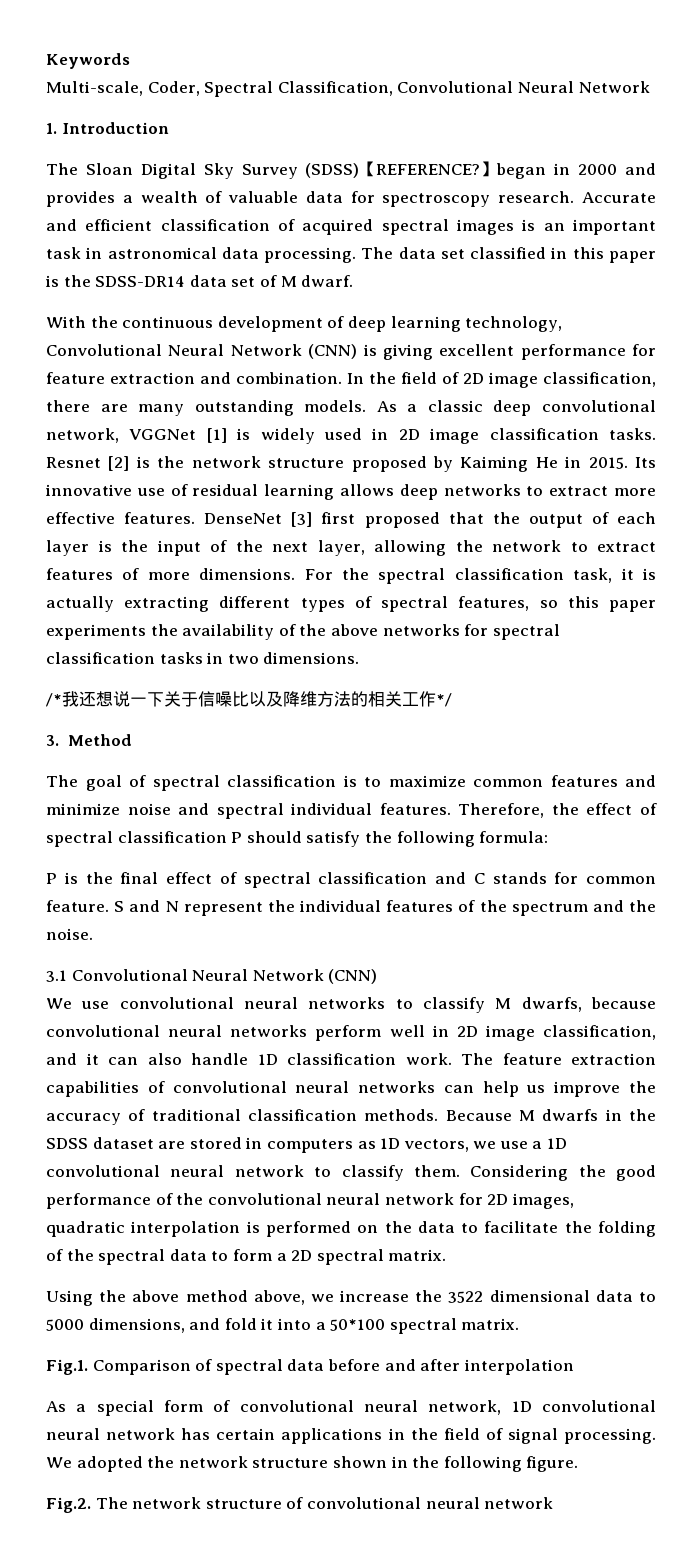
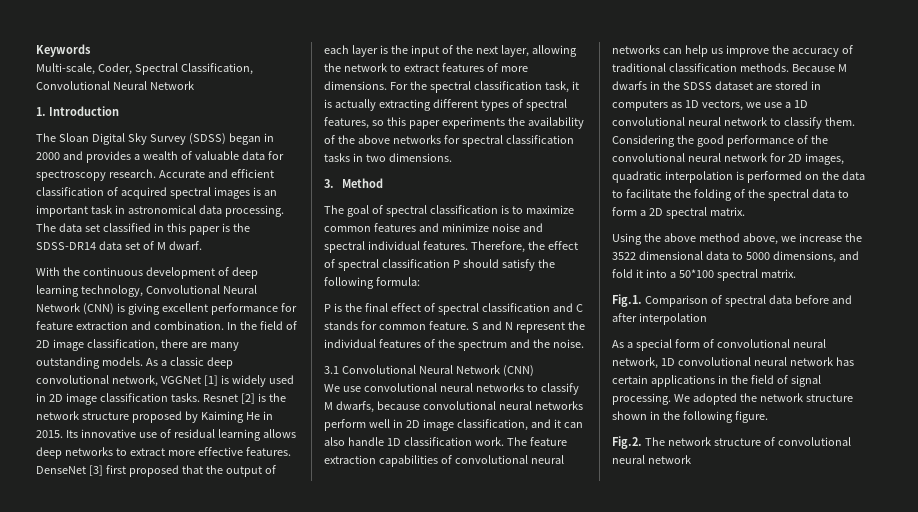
- The Sloan Digital Sky Survey (SDSS)【REFERENCE?】began in 2000 and provides a wealth of valuable data for spectroscopy research.
+ The Sloan Digital Sky Survey (SDSS) began in 2000 and provides a wealth of valuable data for spectroscopy research.
- /*我还想说一下关于信噪比以及降维方法的相关工作*/

